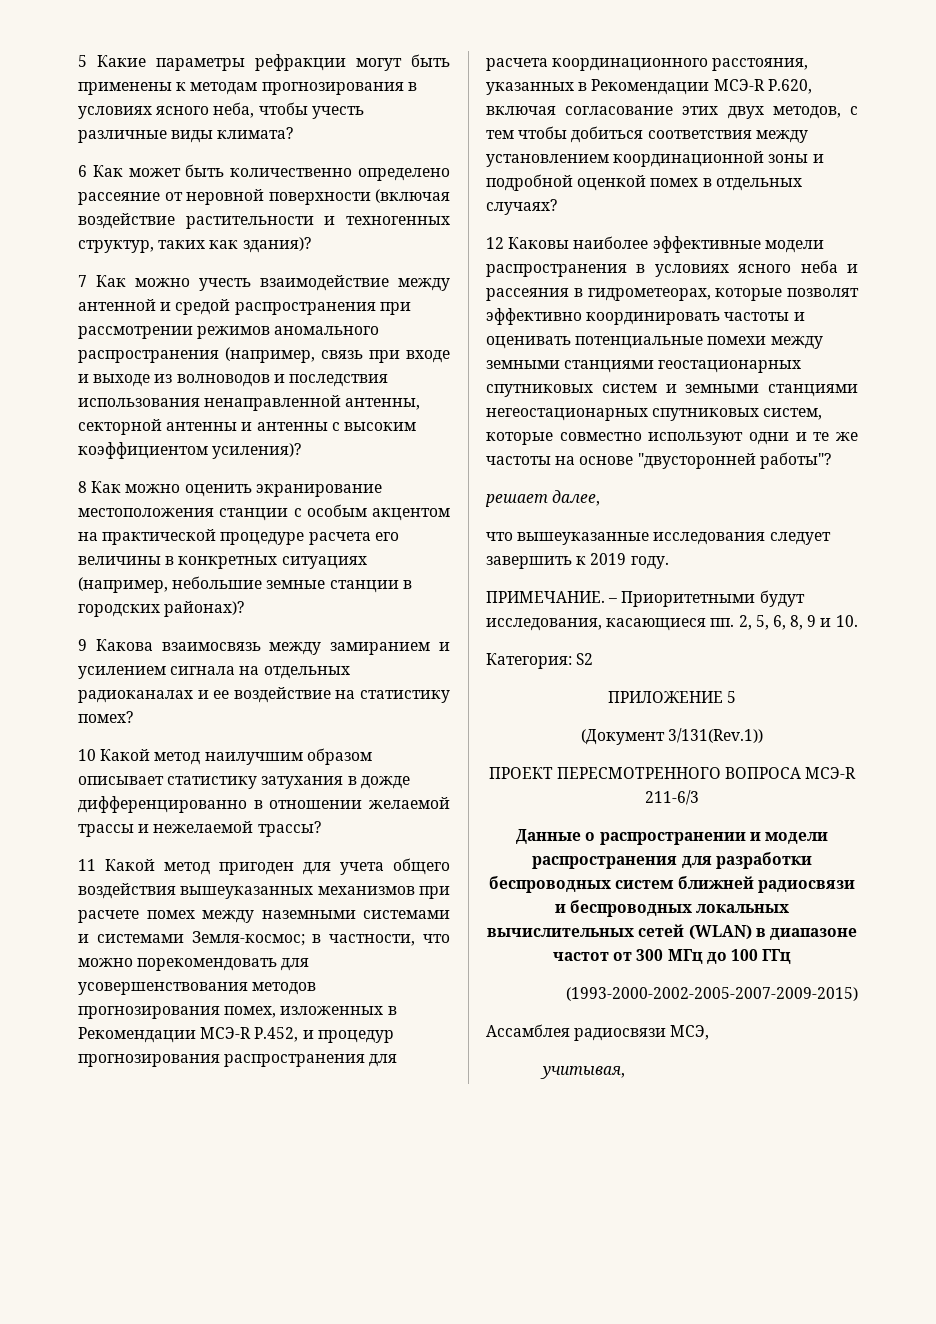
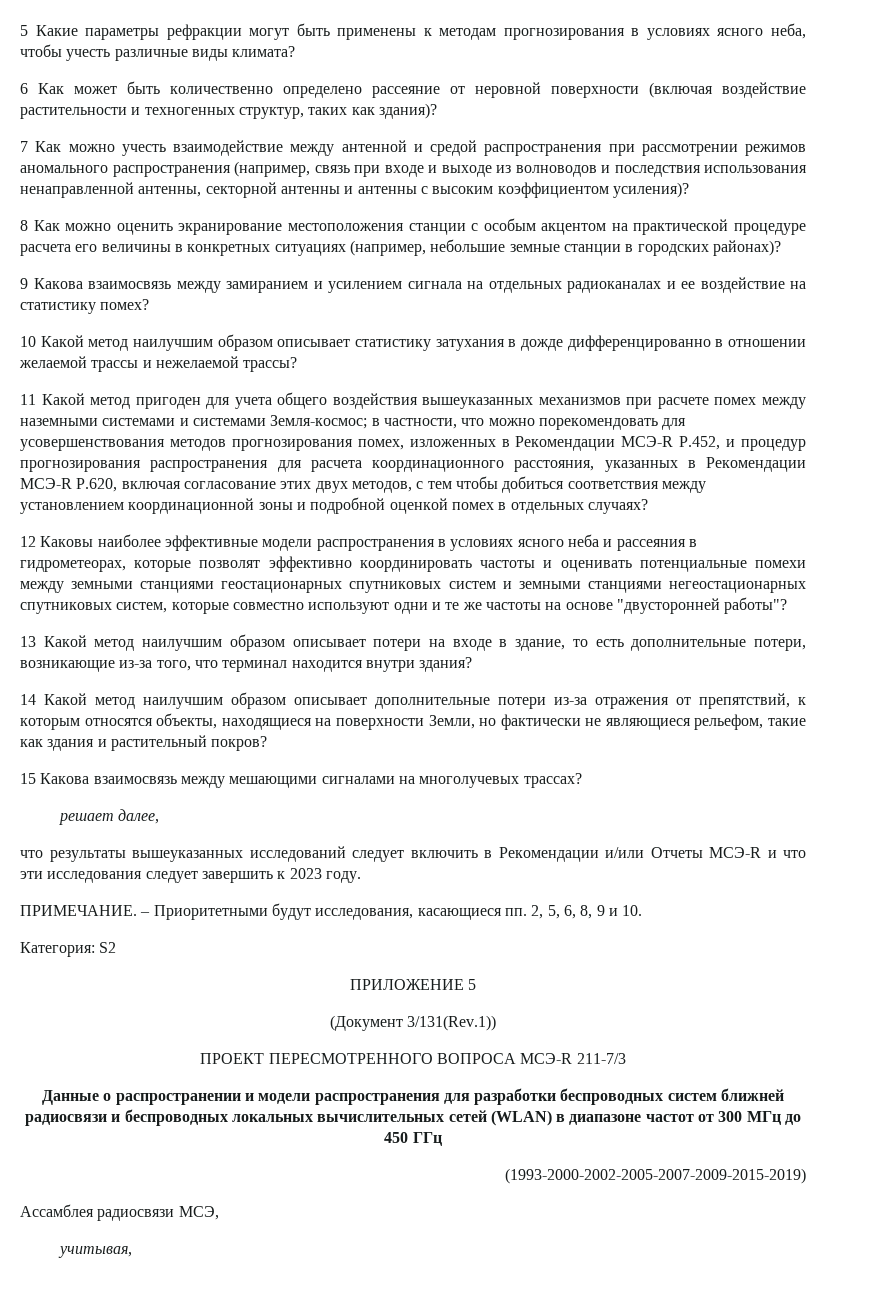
+ 13 Какой метод наилучшим образом описывает потери на входе в здание, то есть дополнительные потери, возникающие из-за того, что терминал находится внутри здания?
+ 14 Какой метод наилучшим образом описывает дополнительные потери из-за отражения от препятствий, к которым относятся объекты, находящиеся на поверхности Земли, но фактически не являющиеся рельефом, такие как здания и растительный покров?
+ 15 Какова взаимосвязь между мешающими сигналами на многолучевых трассах?
  решает далее,
- что вышеуказанные исследования следует завершить к 2019 году.
+ что результаты вышеуказанных исследований следует включить в Рекомендации и/или Отчеты МСЭ-R и что эти исследования следует завершить к 2023 году.
- ПРОЕКТ ПЕРЕСМОТРЕННОГО ВОПРОСА МСЭ-R 211-6/3
+ ПРОЕКТ ПЕРЕСМОТРЕННОГО ВОПРОСА МСЭ-R 211-7/3
- Данные о распространении и модели распространения для разработки беспроводных систем ближней радиосвязи и беспроводных локальных вычислительных сетей (WLAN) в диапазоне частот от 300 МГц до 100 ГГц
+ Данные о распространении и модели распространения для разработки беспроводных систем ближней радиосвязи и беспроводных локальных вычислительных сетей (WLAN) в диапазоне частот от 300 МГц до 450 ГГц
- (1993-2000-2002-2005-2007-2009-2015)
+ (1993-2000-2002-2005-2007-2009-2015-2019)

